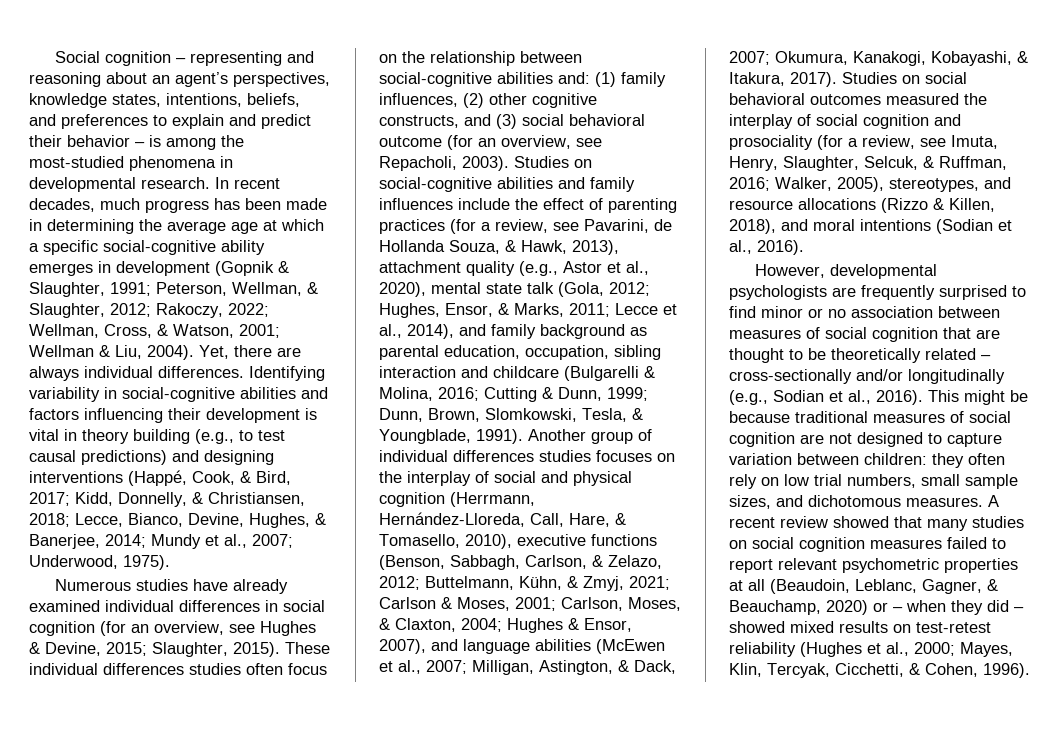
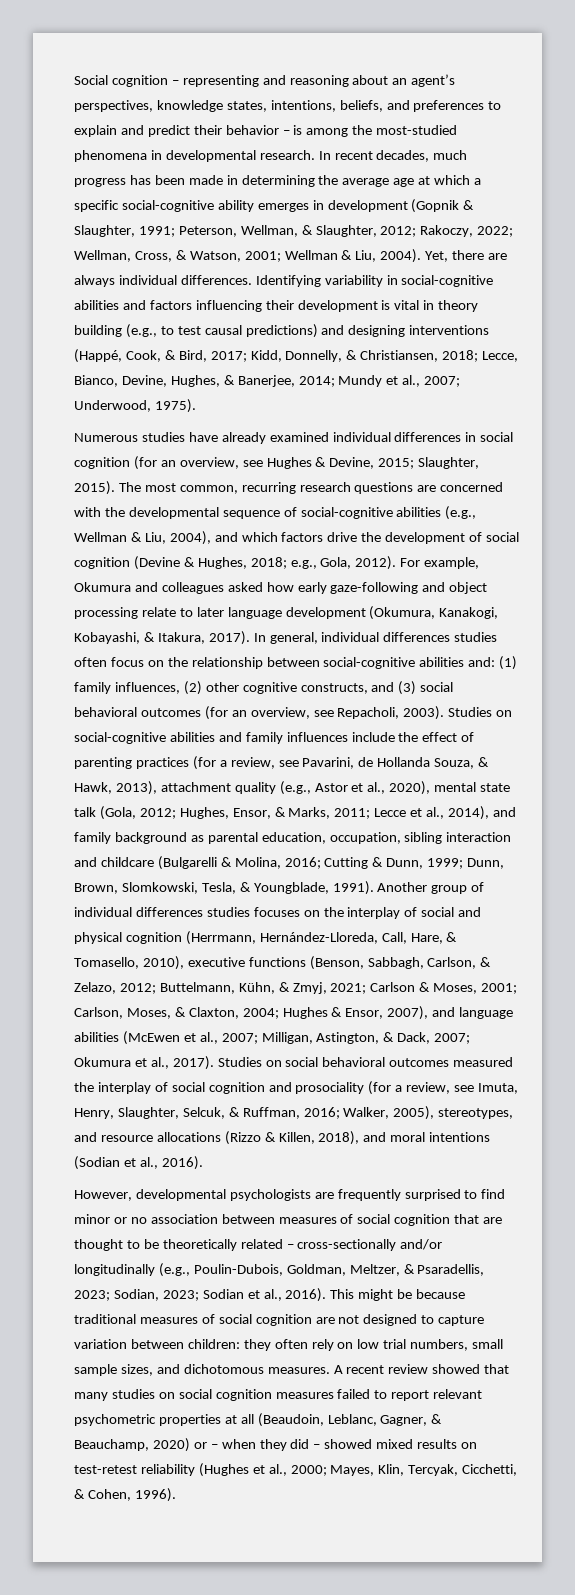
- These individual differences studies often focus on the relationship between social-cognitive abilities and: (1) family influences, (2) other cognitive constructs, and (3) social behavioral outcome (for an overview, see Repacholi, 2003).
+ The most common, recurring research questions are concerned with the developmental sequence of social-cognitive abilities (e.g., Wellman & Liu, 2004), and which factors drive the development of social cognition (Devine & Hughes, 2018; e.g., Gola, 2012). For example, Okumura and colleagues asked how early gaze-following and object processing relate to later language development (Okumura, Kanakogi, Kobayashi, & Itakura, 2017). In general, individual differences studies often focus on the relationship between social-cognitive abilities and: (1) family influences, (2) other cognitive constructs, and (3) social behavioral outcomes (for an overview, see Repacholi, 2003).
- Okumura, Kanakogi, Kobayashi, & Itakura, 2017).
+ Okumura et al., 2017).
- However, developmental psychologists are frequently surprised to find minor or no association between measures of social cognition that are thought to be theoretically related – cross-sectionally and/or longitudinally (e.g., Sodian et al., 2016).
+ However, developmental psychologists are frequently surprised to find minor or no association between measures of social cognition that are thought to be theoretically related – cross-sectionally and/or longitudinally (e.g., Poulin-Dubois, Goldman, Meltzer, & Psaradellis, 2023; Sodian, 2023; Sodian et al., 2016).

